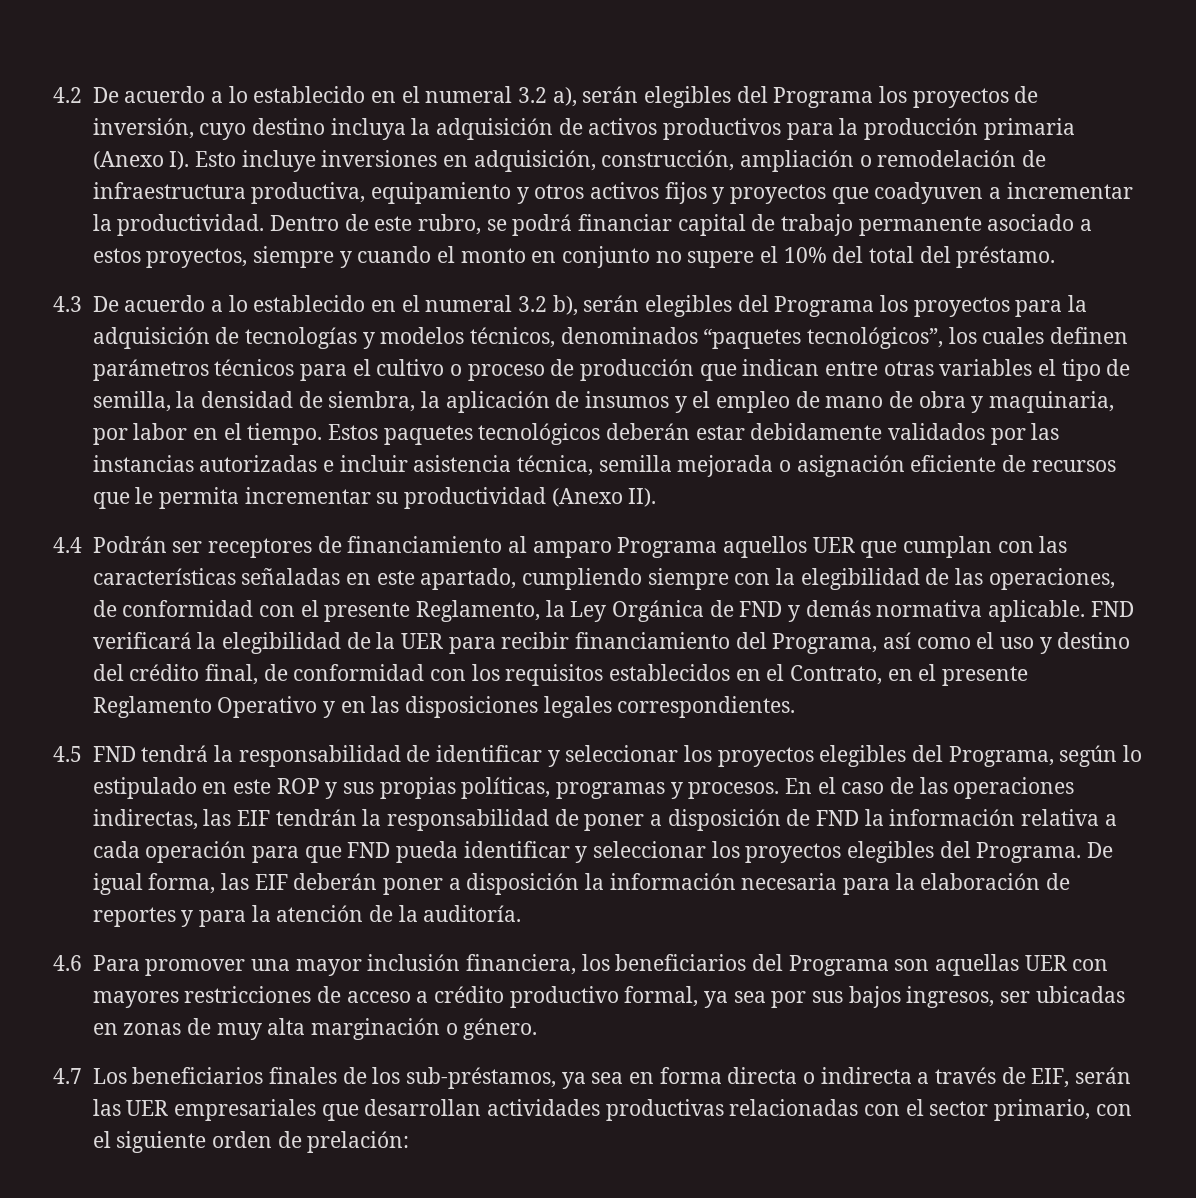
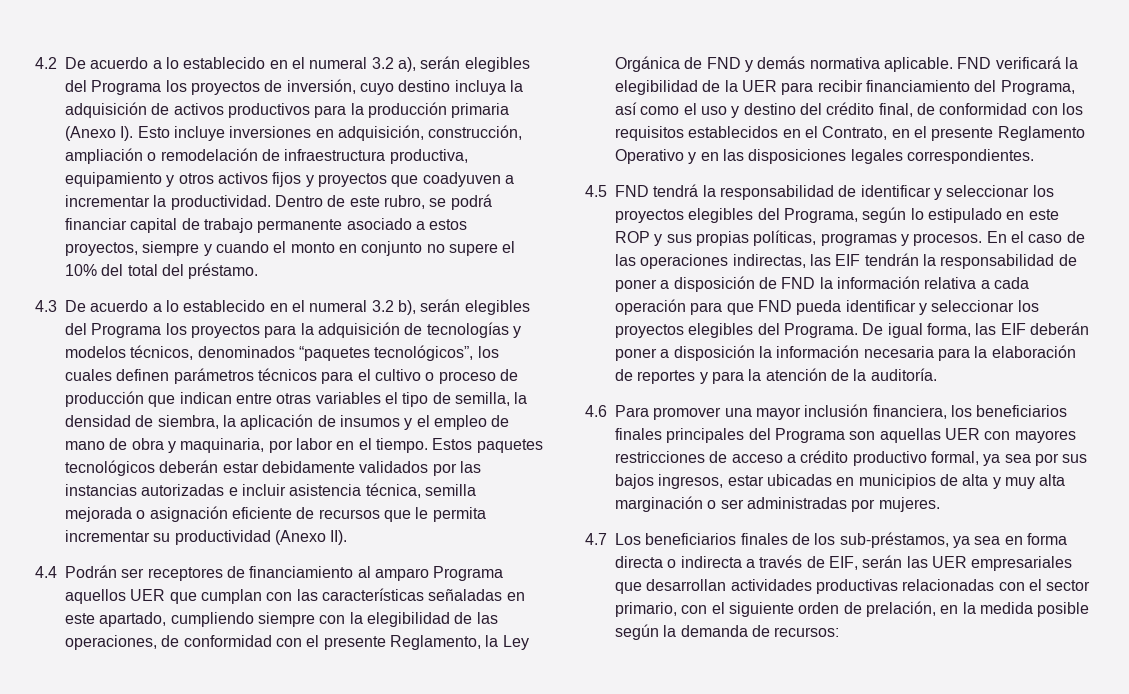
- 4.6 Para promover una mayor inclusión financiera, los beneficiarios del Programa son aquellas UER con mayores restricciones de acceso a crédito productivo formal, ya sea por sus bajos ingresos, ser ubicadas en zonas de muy alta marginación o género.
+ 4.6 Para promover una mayor inclusión financiera, los beneficiarios finales principales del Programa son aquellas UER con mayores restricciones de acceso a crédito productivo formal, ya sea por sus bajos ingresos, estar ubicadas en municipios de alta y muy alta marginación o ser administradas por mujeres.
- 4.7 Los beneficiarios finales de los sub-préstamos, ya sea en forma directa o indirecta a través de EIF, serán las UER empresariales que desarrollan actividades productivas relacionadas con el sector primario, con el siguiente orden de prelación:
+ 4.7 Los beneficiarios finales de los sub-préstamos, ya sea en forma directa o indirecta a través de EIF, serán las UER empresariales que desarrollan actividades productivas relacionadas con el sector primario, con el siguiente orden de prelación, en la medida posible según la demanda de recursos:

